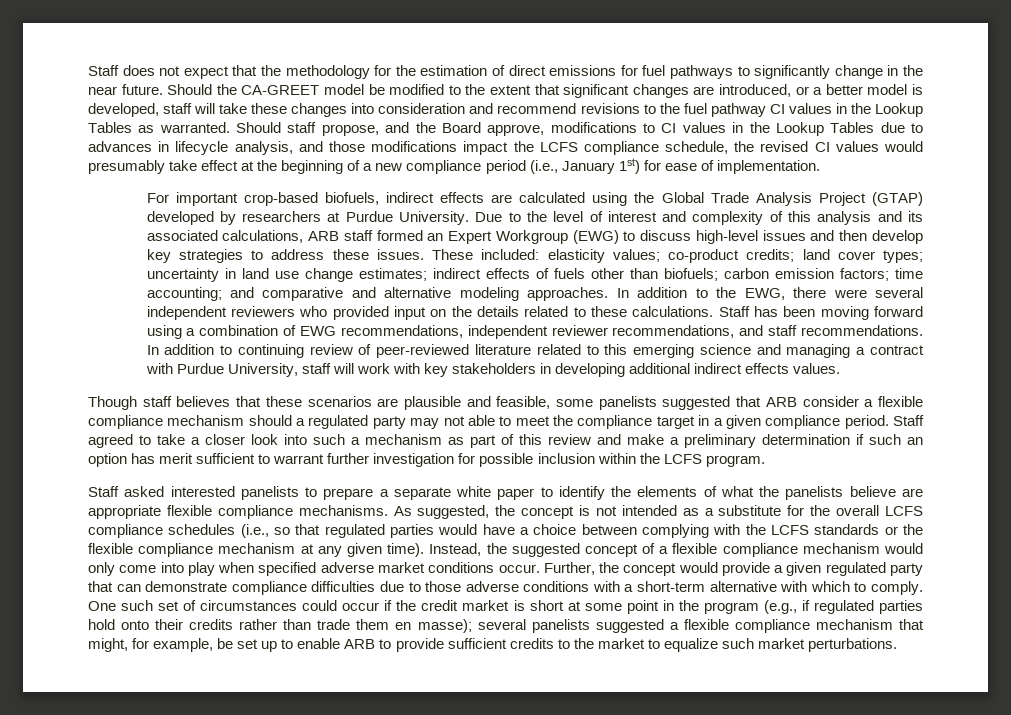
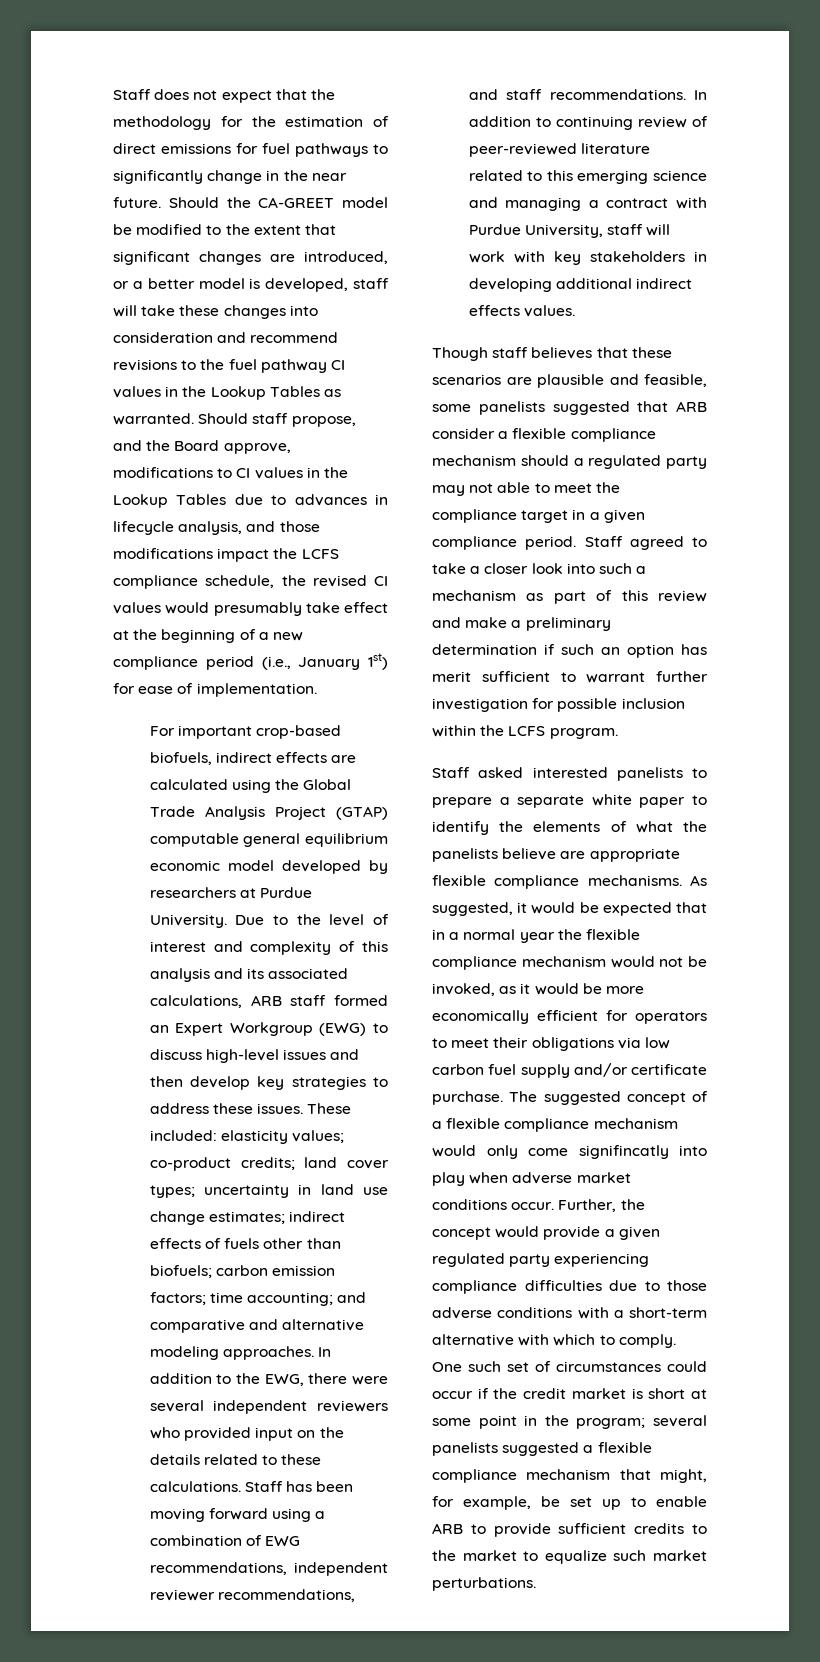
- For important crop-based biofuels, indirect effects are calculated using the Global Trade Analysis Project (GTAP) developed by researchers at Purdue University.
+ For important crop-based biofuels, indirect effects are calculated using the Global Trade Analysis Project (GTAP) computable general equilibrium economic model developed by researchers at Purdue University.
- As suggested, the concept is not intended as a substitute for the overall LCFS compliance schedules (i.e., so that regulated parties would have a choice between complying with the LCFS standards or the flexible compliance mechanism at any given time). Instead, the suggested concept of a flexible compliance mechanism would only come into play when specified adverse market conditions occur.
+ As suggested, it would be expected that in a normal year the flexible compliance mechanism would not be invoked, as it would be more economically efficient for operators to meet their obligations via low carbon fuel supply and/or certificate purchase. The suggested concept of a flexible compliance mechanism would only come signifincatly into play when adverse market conditions occur.
- Further, the concept would provide a given regulated party that can demonstrate compliance difficulties due to those adverse conditions with a short-term alternative with which to comply.
+ Further, the concept would provide a given regulated party experiencing compliance difficulties due to those adverse conditions with a short-term alternative with which to comply.
- One such set of circumstances could occur if the credit market is short at some point in the program (e.g., if regulated parties hold onto their credits rather than trade them en masse); several panelists suggested a flexible compliance mechanism that might, for example, be set up to enable ARB to provide sufficient credits to the market to equalize such market perturbations.
+ One such set of circumstances could occur if the credit market is short at some point in the program; several panelists suggested a flexible compliance mechanism that might, for example, be set up to enable ARB to provide sufficient credits to the market to equalize such market perturbations.

